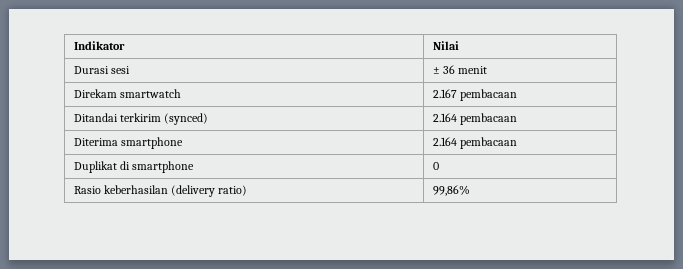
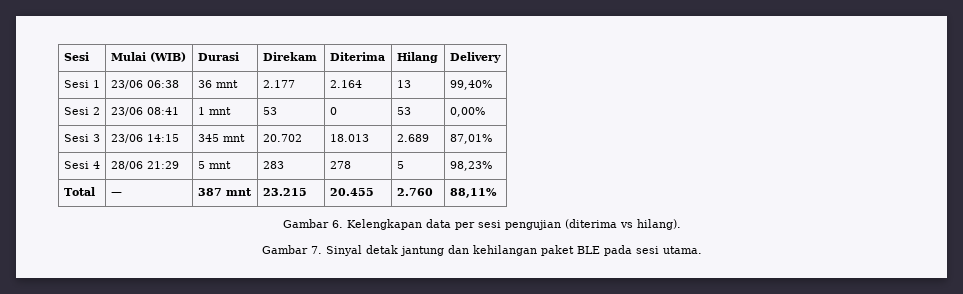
- Indikator | Nilai
- Durasi sesi | ± 36 menit
- Direkam smartwatch | 2.167 pembacaan
- Ditandai terkirim (synced) | 2.164 pembacaan
- Diterima smartphone | 2.164 pembacaan
- Duplikat di smartphone | 0
- Rasio keberhasilan (delivery ratio) | 99,86%
+ Sesi | Mulai (WIB) | Durasi | Direkam | Diterima | Hilang | Delivery
+ Sesi 1 | 23/06 06:38 | 36 mnt | 2.177 | 2.164 | 13 | 99,40%
+ Sesi 2 | 23/06 08:41 | 1 mnt | 53 | 0 | 53 | 0,00%
+ Sesi 3 | 23/06 14:15 | 345 mnt | 20.702 | 18.013 | 2.689 | 87,01%
+ Sesi 4 | 28/06 21:29 | 5 mnt | 283 | 278 | 5 | 98,23%
+ Total | — | 387 mnt | 23.215 | 20.455 | 2.760 | 88,11%
+ Gambar 6. Kelengkapan data per sesi pengujian (diterima vs hilang).
+ Gambar 7. Sinyal detak jantung dan kehilangan paket BLE pada sesi utama.

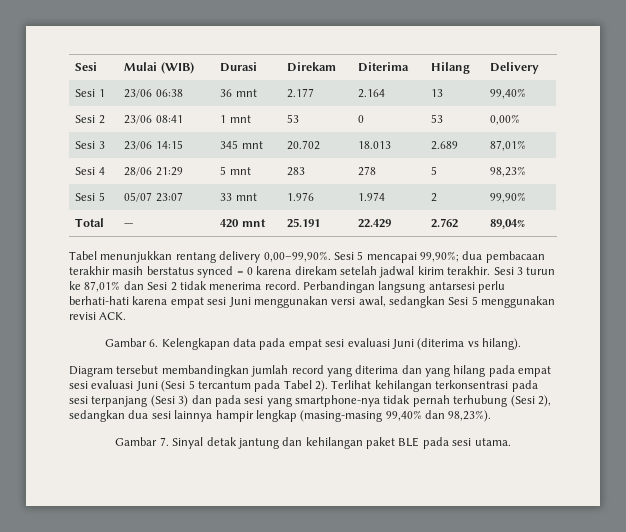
+ Sesi 5 | 05/07 23:07 | 33 mnt | 1.976 | 1.974 | 2 | 99,90%
- Total | — | 387 mnt | 23.215 | 20.455 | 2.760 | 88,11%
- Gambar 6. Kelengkapan data per sesi pengujian (diterima vs hilang).
+ Total | — | 420 mnt | 25.191 | 22.429 | 2.762 | 89,04%
+ Tabel menunjukkan rentang delivery 0,00–99,90%. Sesi 5 mencapai 99,90%; dua pembacaan terakhir masih berstatus synced = 0 karena direkam setelah jadwal kirim terakhir. Sesi 3 turun ke 87,01% dan Sesi 2 tidak menerima record. Perbandingan langsung antarsesi perlu berhati-hati karena empat sesi Juni menggunakan versi awal, sedangkan Sesi 5 menggunakan revisi ACK.
+ Gambar 6. Kelengkapan data pada empat sesi evaluasi Juni (diterima vs hilang).
+ Diagram tersebut membandingkan jumlah record yang diterima dan yang hilang pada empat sesi evaluasi Juni (Sesi 5 tercantum pada Tabel 2). Terlihat kehilangan terkonsentrasi pada sesi terpanjang (Sesi 3) dan pada sesi yang smartphone-nya tidak pernah terhubung (Sesi 2), sedangkan dua sesi lainnya hampir lengkap (masing-masing 99,40% dan 98,23%).

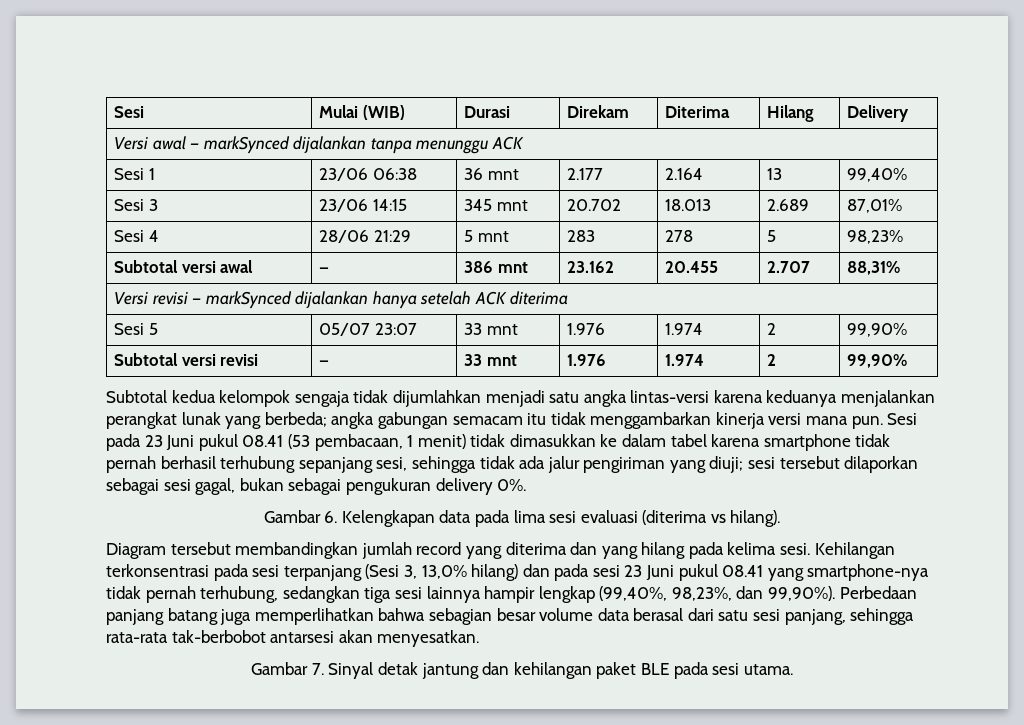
+ Versi awal — markSynced dijalankan tanpa menunggu ACK
- Sesi 2 | 23/06 08:41 | 1 mnt | 53 | 0 | 53 | 0,00%
+ Subtotal versi awal | — | 386 mnt | 23.162 | 20.455 | 2.707 | 88,31%
+ Versi revisi — markSynced dijalankan hanya setelah ACK diterima
- Total | — | 420 mnt | 25.191 | 22.429 | 2.762 | 89,04%
- Tabel menunjukkan rentang delivery 0,00–99,90%. Sesi 5 mencapai 99,90%; dua pembacaan terakhir masih berstatus synced = 0 karena direkam setelah jadwal kirim terakhir. Sesi 3 turun ke 87,01% dan Sesi 2 tidak menerima record. Perbandingan langsung antarsesi perlu berhati-hati karena empat sesi Juni menggunakan versi awal, sedangkan Sesi 5 menggunakan revisi ACK.
+ Subtotal versi revisi | — | 33 mnt | 1.976 | 1.974 | 2 | 99,90%
+ Subtotal kedua kelompok sengaja tidak dijumlahkan menjadi satu angka lintas-versi karena keduanya menjalankan perangkat lunak yang berbeda; angka gabungan semacam itu tidak menggambarkan kinerja versi mana pun. Sesi pada 23 Juni pukul 08.41 (53 pembacaan, 1 menit) tidak dimasukkan ke dalam tabel karena smartphone tidak pernah berhasil terhubung sepanjang sesi, sehingga tidak ada jalur pengiriman yang diuji; sesi tersebut dilaporkan sebagai sesi gagal, bukan sebagai pengukuran delivery 0%.
- Gambar 6. Kelengkapan data pada empat sesi evaluasi Juni (diterima vs hilang).
+ Gambar 6. Kelengkapan data pada lima sesi evaluasi (diterima vs hilang).
- Diagram tersebut membandingkan jumlah record yang diterima dan yang hilang pada empat sesi evaluasi Juni (Sesi 5 tercantum pada Tabel 2). Terlihat kehilangan terkonsentrasi pada sesi terpanjang (Sesi 3) dan pada sesi yang smartphone-nya tidak pernah terhubung (Sesi 2), sedangkan dua sesi lainnya hampir lengkap (masing-masing 99,40% dan 98,23%).
+ Diagram tersebut membandingkan jumlah record yang diterima dan yang hilang pada kelima sesi. Kehilangan terkonsentrasi pada sesi terpanjang (Sesi 3, 13,0% hilang) dan pada sesi 23 Juni pukul 08.41 yang smartphone-nya tidak pernah terhubung, sedangkan tiga sesi lainnya hampir lengkap (99,40%, 98,23%, dan 99,90%). Perbedaan panjang batang juga memperlihatkan bahwa sebagian besar volume data berasal dari satu sesi panjang, sehingga rata-rata tak-berbobot antarsesi akan menyesatkan.

